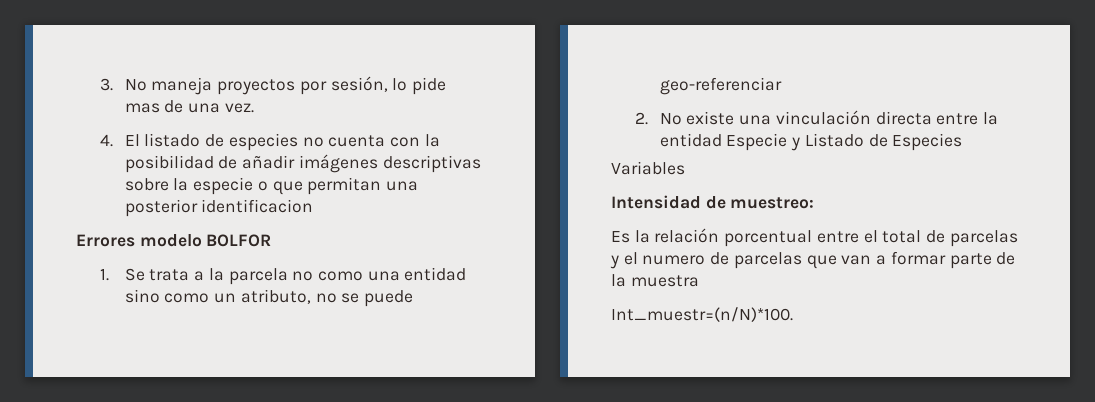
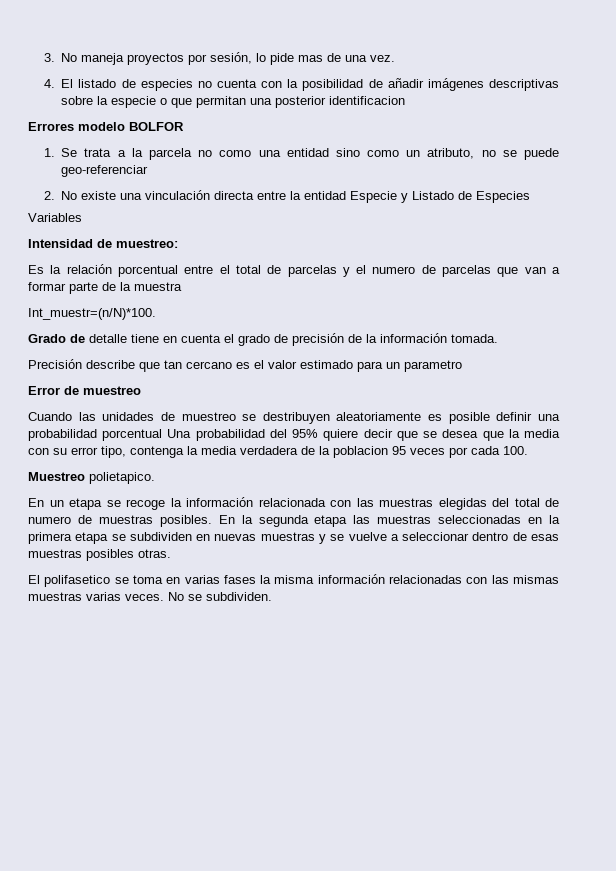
+ Grado de detalle tiene en cuenta el grado de precisión de la información tomada.
+ Precisión describe que tan cercano es el valor estimado para un parametro
+ Error de muestreo
+ Cuando las unidades de muestreo se destribuyen aleatoriamente es posible definir una probabilidad porcentual Una probabilidad del 95% quiere decir que se desea que la media con su error tipo, contenga la media verdadera de la poblacion 95 veces por cada 100.
+ Muestreo polietapico.
+ En un etapa se recoge la información relacionada con las muestras elegidas del total de numero de muestras posibles. En la segunda etapa las muestras seleccionadas en la primera etapa se subdividen en nuevas muestras y se vuelve a seleccionar dentro de esas muestras posibles otras.
+ El polifasetico se toma en varias fases la misma información relacionadas con las mismas muestras varias veces. No se subdividen.

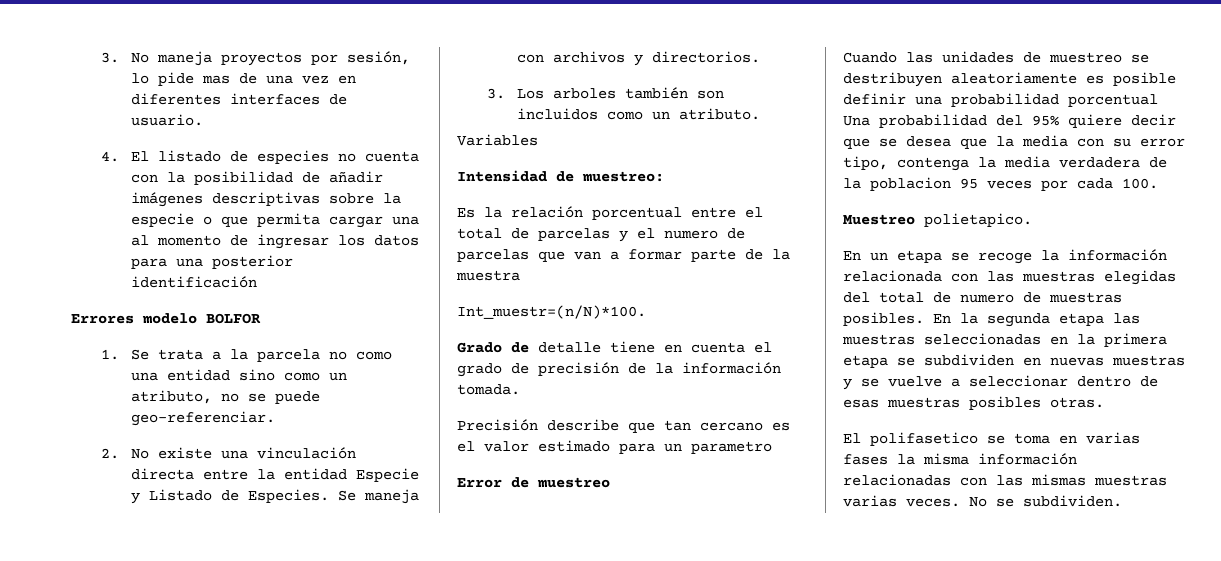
- 3. No maneja proyectos por sesión, lo pide mas de una vez.
+ 3. No maneja proyectos por sesión, lo pide mas de una vez en diferentes interfaces de usuario.
- 4. El listado de especies no cuenta con la posibilidad de añadir imágenes descriptivas sobre la especie o que permitan una posterior identificacion
+ 4. El listado de especies no cuenta con la posibilidad de añadir imágenes descriptivas sobre la especie o que permita cargar una al momento de ingresar los datos para una posterior identificación
- 1. Se trata a la parcela no como una entidad sino como un atributo, no se puede geo-referenciar
+ 1. Se trata a la parcela no como una entidad sino como un atributo, no se puede geo-referenciar.
- 2. No existe una vinculación directa entre la entidad Especie y Listado de Especies
+ 2. No existe una vinculación directa entre la entidad Especie y Listado de Especies. Se maneja con archivos y directorios.
+ 3. Los arboles también son incluidos como un atributo.

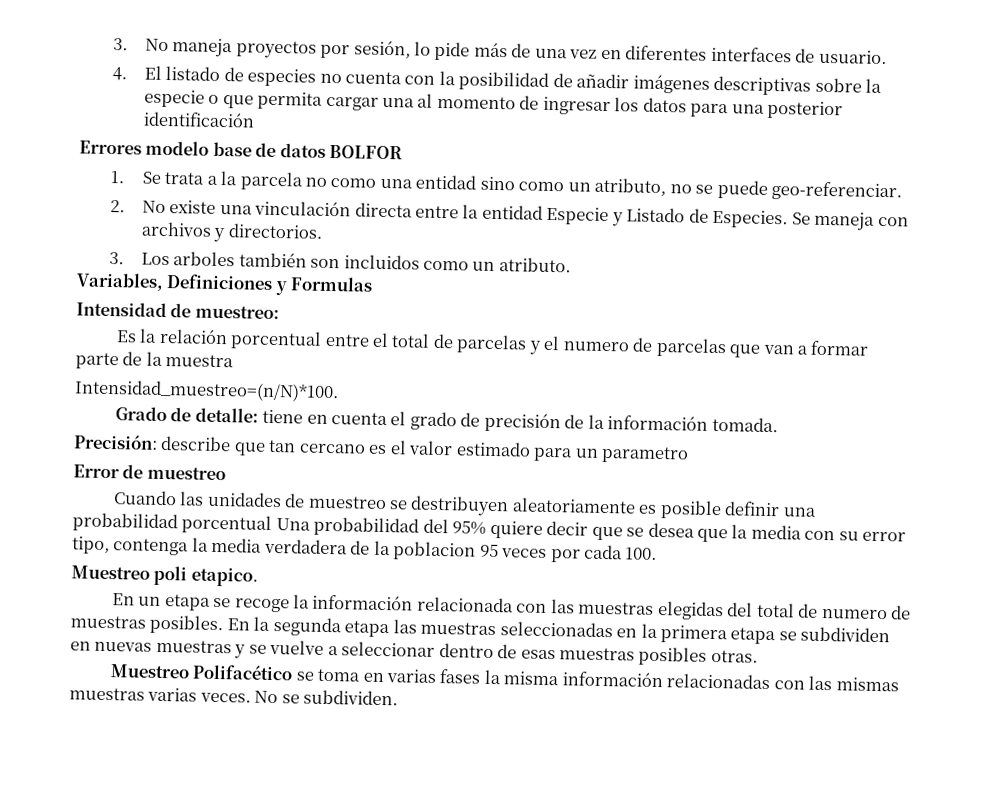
- 3. No maneja proyectos por sesión, lo pide mas de una vez en diferentes interfaces de usuario.
+ 3. No maneja proyectos por sesión, lo pide más de una vez en diferentes interfaces de usuario.
- Errores modelo BOLFOR
+ Errores modelo base de datos BOLFOR
- Variables
+ Variables, Definiciones y Formulas
- Int_muestr=(n/N)*100.
+ Intensidad_muestreo=(n/N)*100.
- Grado de detalle tiene en cuenta el grado de precisión de la información tomada.
+ Grado de detalle: tiene en cuenta el grado de precisión de la información tomada.
- Precisión describe que tan cercano es el valor estimado para un parametro
+ Precisión: describe que tan cercano es el valor estimado para un parametro
- Muestreo polietapico.
+ Muestreo poli etapico.
- El polifasetico se toma en varias fases la misma información relacionadas con las mismas muestras varias veces.
+ Muestreo Polifacético se toma en varias fases la misma información relacionadas con las mismas muestras varias veces.

